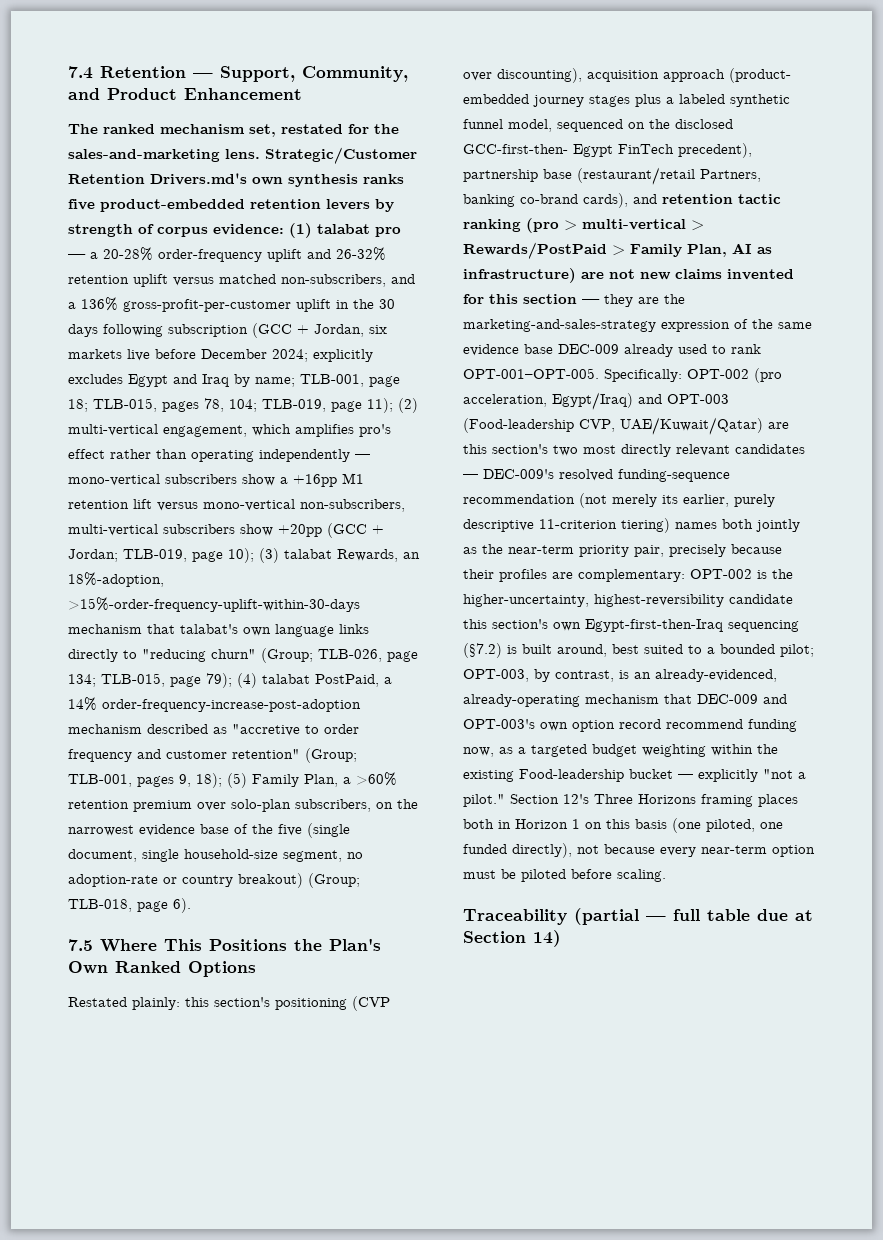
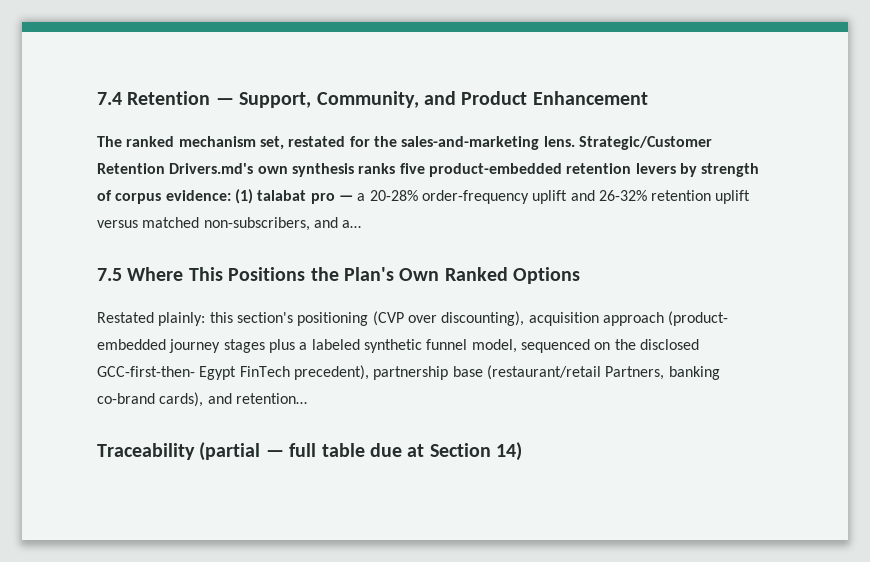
- Strategic/Customer Retention Drivers.md's own synthesis ranks five product-embedded retention levers by strength of corpus evidence: (1) talabat pro — a 20-28% order-frequency uplift and 26-32% retention uplift versus matched non-subscribers, and a 136% gross-profit-per-customer uplift in the 30 days following subscription (GCC + Jordan, six markets live before December 2024; explicitly excludes Egypt and Iraq by name; TLB-001, page 18; TLB-015, pages 78, 104; TLB-019, page 11); (2) multi-vertical engagement, which amplifies pro's effect rather than operating independently — mono-vertical subscribers show a +16pp M1 retention lift versus mono-vertical non-subscribers, multi-vertical subscribers show +20pp (GCC + Jordan; TLB-019, page 10); (3) talabat Rewards, an 18%-adoption, >15%-order-frequency-uplift-within-30-days mechanism that talabat's own language links directly to "reducing churn" (Group; TLB-026, page 134; TLB-015, page 79); (4) talabat PostPaid, a 14% order-frequency-increase-post-adoption mechanism described as "accretive to order frequency and customer retention" (Group; TLB-001, pages 9, 18); (5) Family Plan, a >60% retention premium over solo-plan subscribers, on the narrowest evidence base of the five (single document, single household-size segment, no adoption-rate or country breakout) (Group; TLB-018, page 6).
+ Strategic/Customer Retention Drivers.md's own synthesis ranks five product-embedded retention levers by strength of corpus evidence: (1) talabat pro — a 20-28% order-frequency uplift and 26-32% retention uplift versus matched non-subscribers, and a…
- Restated plainly: this section's positioning (CVP over discounting), acquisition approach (product- embedded journey stages plus a labeled synthetic funnel model, sequenced on the disclosed GCC-first-then- Egypt FinTech precedent), partnership base (restaurant/retail Partners, banking co-brand cards), and retention tactic ranking (pro > multi-vertical > Rewards/PostPaid > Family Plan, AI as infrastructure) are not new claims invented for this section — they are the marketing-and-sales-strategy expression of the same evidence base DEC-009 already used to rank OPT-001–OPT-005. Specifically: OPT-002 (pro acceleration, Egypt/Iraq) and OPT-003 (Food-leadership CVP, UAE/Kuwait/Qatar) are this section's two most directly relevant candidates — DEC-009's resolved funding-sequence recommendation (not merely its earlier, purely descriptive 11-criterion tiering) names both jointly as the near-term priority pair, precisely because their profiles are complementary: OPT-002 is the higher-uncertainty, highest-reversibility candidate this section's own Egypt-first-then-Iraq sequencing (§7.2) is built around, best suited to a bounded pilot; OPT-003, by contrast, is an already-evidenced, already-operating mechanism that DEC-009 and OPT-003's own option record recommend funding now, as a targeted budget weighting within the existing Food-leadership bucket — explicitly "not a pilot." Section 12's Three Horizons framing places both in Horizon 1 on this basis (one piloted, one funded directly), not because every near-term option must be piloted before scaling.
+ Restated plainly: this section's positioning (CVP over discounting), acquisition approach (product- embedded journey stages plus a labeled synthetic funnel model, sequenced on the disclosed GCC-first-then- Egypt FinTech precedent), partnership base (restaurant/retail Partners, banking co-brand cards), and retention…

